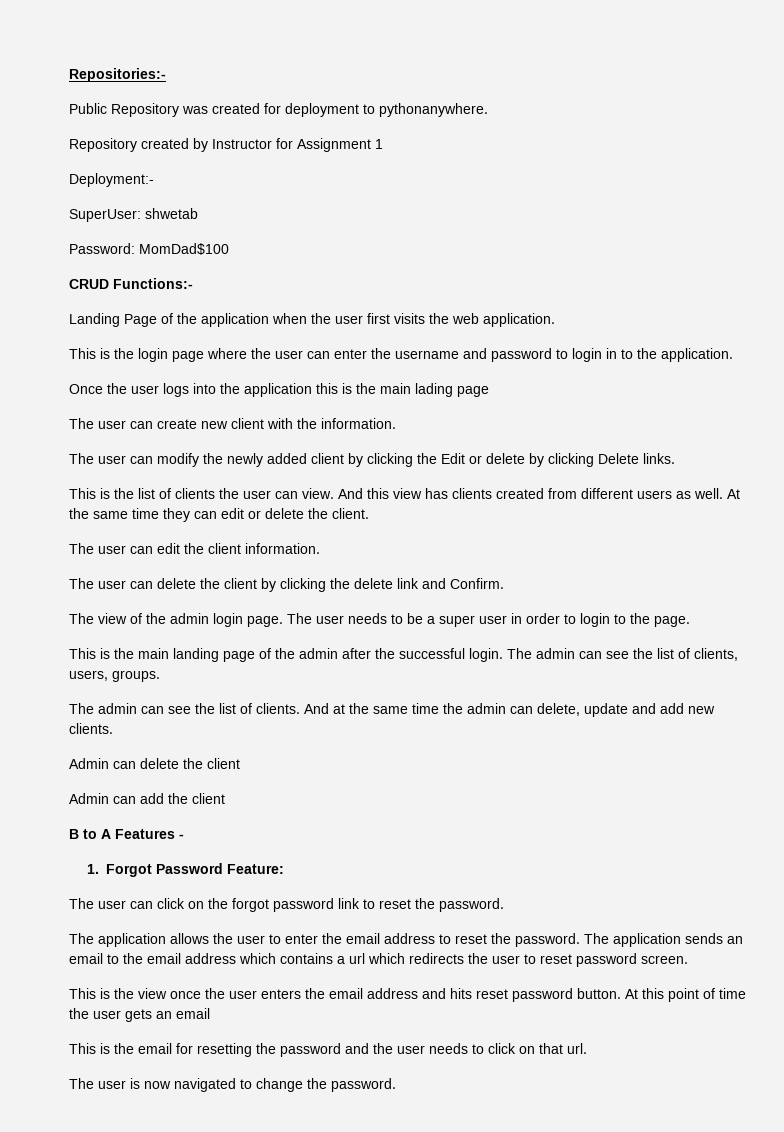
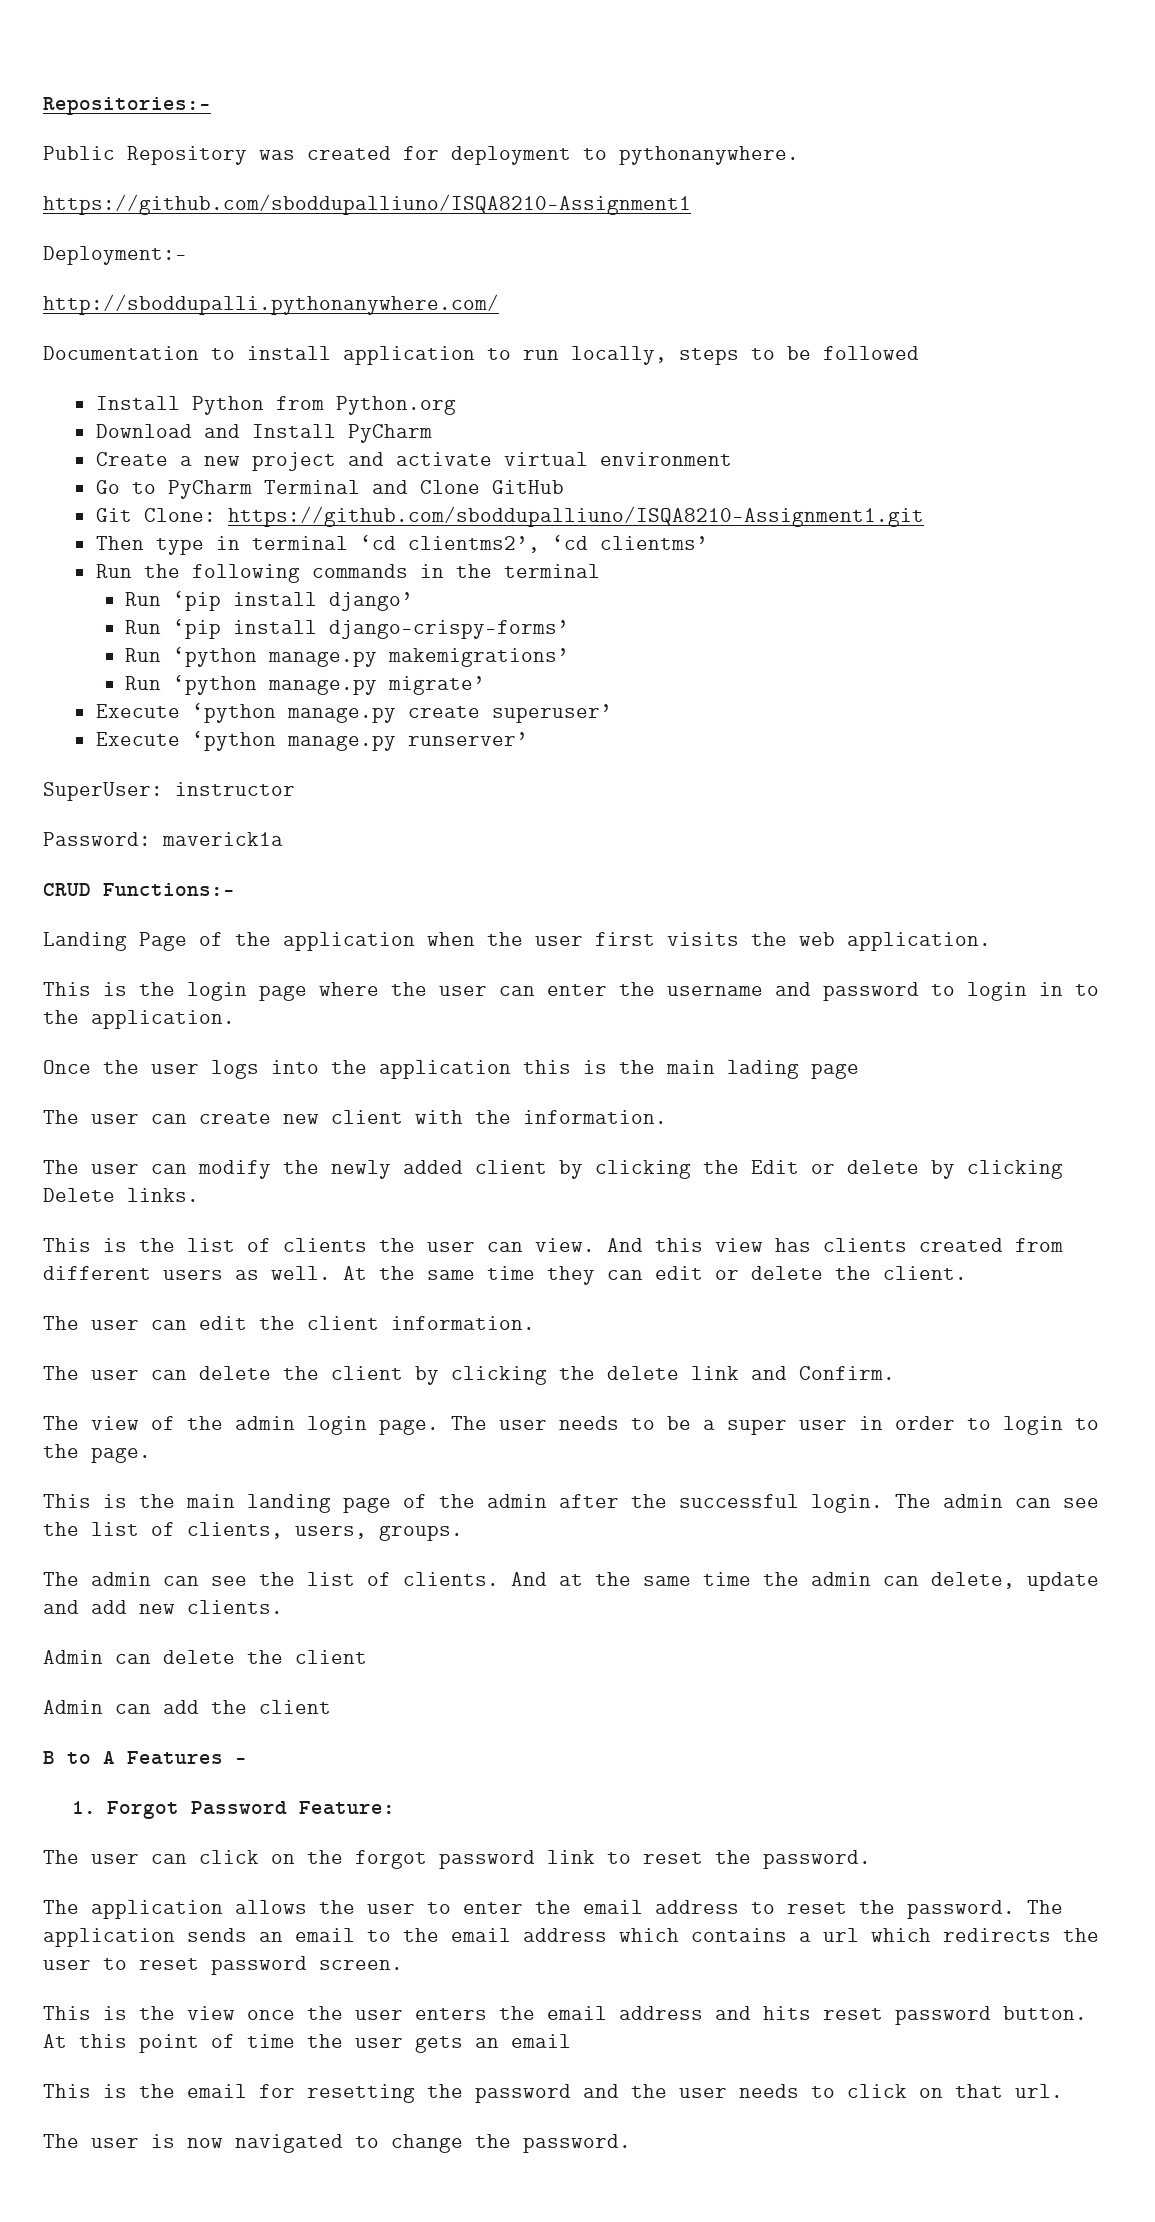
- Repository created by Instructor for Assignment 1
+ https://github.com/sboddupalliuno/ISQA8210-Assignment1
  Deployment:-
+ http://sboddupalli.pythonanywhere.com/
+ Documentation to install application to run locally, steps to be followed
+ Install Python from Python.org
+ Download and Install PyCharm
+ Create a new project and activate virtual environment
+ Go to PyCharm Terminal and Clone GitHub
+ Git Clone: https://github.com/sboddupalliuno/ISQA8210-Assignment1.git
+ Then type in terminal ‘cd clientms2’, ‘cd clientms’
+ Run the following commands in the terminal
+ Run ‘pip install django’
+ Run ‘pip install django-crispy-forms’
+ Run ‘python manage.py makemigrations’
+ Run ‘python manage.py migrate’
+ Execute ‘python manage.py create superuser’
+ Execute ‘python manage.py runserver’
- SuperUser: shwetab
+ SuperUser: instructor
- Password: MomDad$100
+ Password: maverick1a

